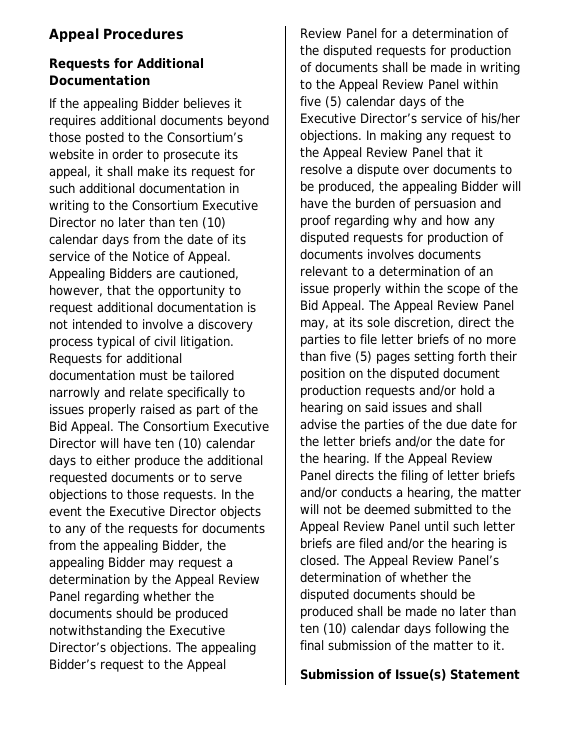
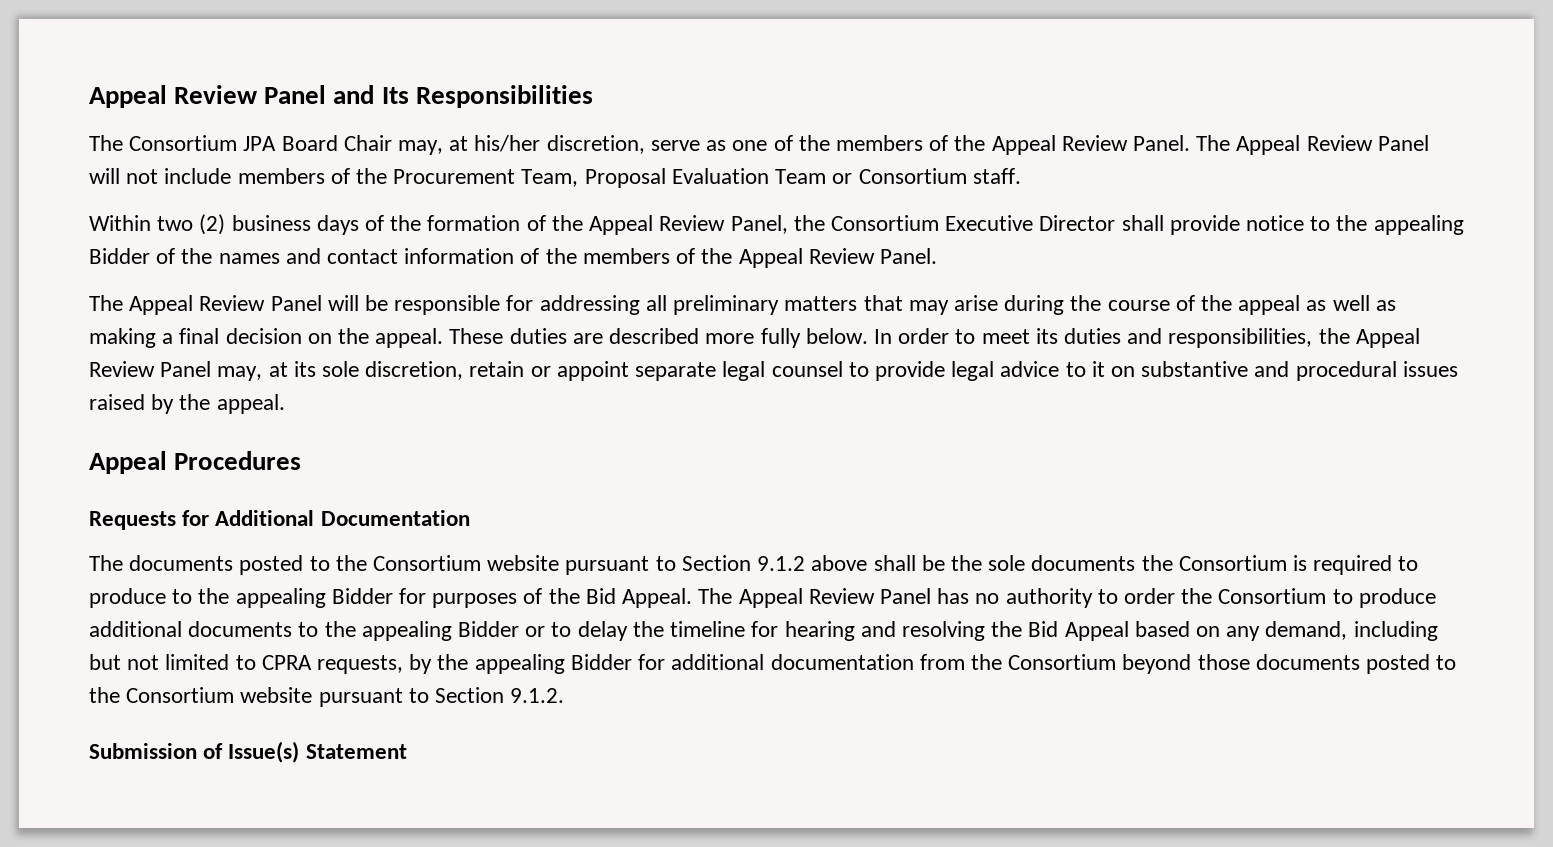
+ Appeal Review Panel and Its Responsibilities
+ The Consortium JPA Board Chair may, at his/her discretion, serve as one of the members of the Appeal Review Panel. The Appeal Review Panel will not include members of the Procurement Team, Proposal Evaluation Team or Consortium staff.
+ Within two (2) business days of the formation of the Appeal Review Panel, the Consortium Executive Director shall provide notice to the appealing Bidder of the names and contact information of the members of the Appeal Review Panel.
+ The Appeal Review Panel will be responsible for addressing all preliminary matters that may arise during the course of the appeal as well as making a final decision on the appeal. These duties are described more fully below. In order to meet its duties and responsibilities, the Appeal Review Panel may, at its sole discretion, retain or appoint separate legal counsel to provide legal advice to it on substantive and procedural issues raised by the appeal.
- If the appealing Bidder believes it requires additional documents beyond those posted to the Consortium’s website in order to prosecute its appeal, it shall make its request for such additional documentation in writing to the Consortium Executive Director no later than ten (10) calendar days from the date of its service of the Notice of Appeal. Appealing Bidders are cautioned, however, that the opportunity to request additional documentation is not intended to involve a discovery process typical of civil litigation. Requests for additional documentation must be tailored narrowly and relate specifically to issues properly raised as part of the Bid Appeal. The Consortium Executive Director will have ten (10) calendar days to either produce the additional requested documents or to serve objections to those requests. In the event the Executive Director objects to any of the requests for documents from the appealing Bidder, the appealing Bidder may request a determination by the Appeal Review Panel regarding whether the documents should be produced notwithstanding the Executive Director’s objections. The appealing Bidder’s request to the Appeal Review Panel for a determination of the disputed requests for production of documents shall be made in writing to the Appeal Review Panel within five (5) calendar days of the Executive Director’s service of his/her objections. In making any request to the Appeal Review Panel that it resolve a dispute over documents to be produced, the appealing Bidder will have the burden of persuasion and proof regarding why and how any disputed requests for production of documents involves documents relevant to a determination of an issue properly within the scope of the Bid Appeal.
+ The documents posted to the Consortium website pursuant to Section 9.1.2 above shall be the sole documents the Consortium is required to produce to the appealing Bidder for purposes of the Bid Appeal.
- The Appeal Review Panel may, at its sole discretion, direct the parties to file letter briefs of no more than five (5) pages setting forth their position on the disputed document production requests and/or hold a hearing on said issues and shall advise the parties of the due date for the letter briefs and/or the date for the hearing. If the Appeal Review Panel directs the filing of letter briefs and/or conducts a hearing, the matter will not be deemed submitted to the Appeal Review Panel until such letter briefs are filed and/or the hearing is closed. The Appeal Review Panel’s determination of whether the disputed documents should be produced shall be made no later than ten (10) calendar days following the final submission of the matter to it.
+ The Appeal Review Panel has no authority to order the Consortium to produce additional documents to the appealing Bidder or to delay the timeline for hearing and resolving the Bid Appeal based on any demand, including but not limited to CPRA requests, by the appealing Bidder for additional documentation from the Consortium beyond those documents posted to the Consortium website pursuant to Section 9.1.2.

